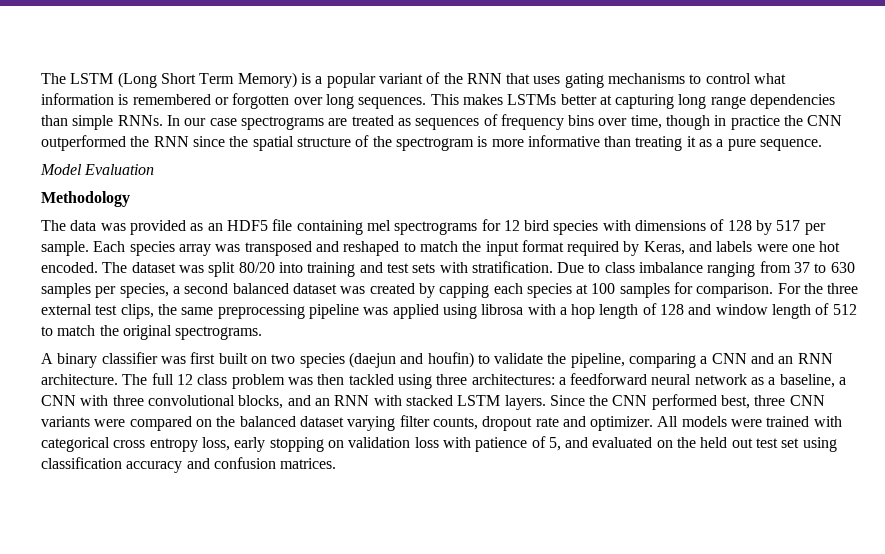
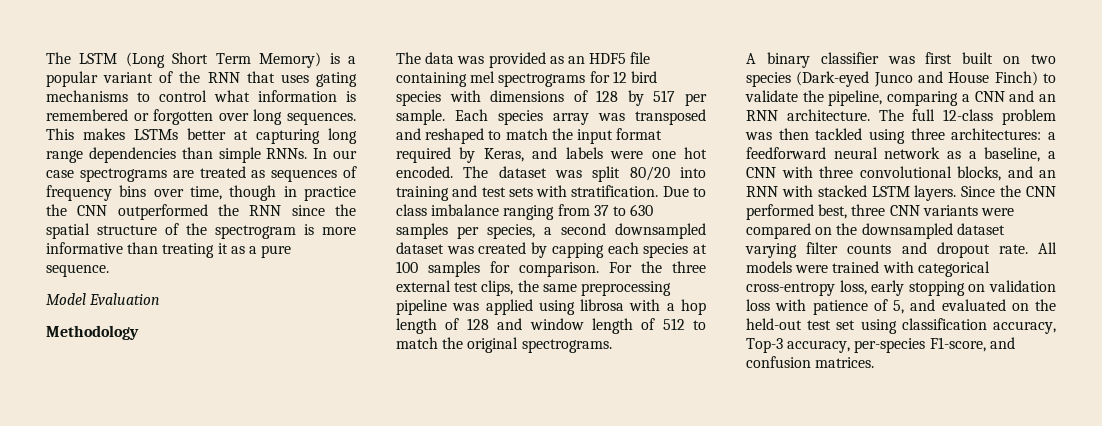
- Due to class imbalance ranging from 37 to 630 samples per species, a second balanced dataset was created by capping each species at 100 samples for comparison.
+ Due to class imbalance ranging from 37 to 630 samples per species, a second downsampled dataset was created by capping each species at 100 samples for comparison.
- A binary classifier was first built on two species (daejun and houfin) to validate the pipeline, comparing a CNN and an RNN architecture.
+ A binary classifier was first built on two species (Dark-eyed Junco and House Finch) to validate the pipeline, comparing a CNN and an RNN architecture.
- The full 12 class problem was then tackled using three architectures: a feedforward neural network as a baseline, a CNN with three convolutional blocks, and an RNN with stacked LSTM layers.
+ The full 12-class problem was then tackled using three architectures: a feedforward neural network as a baseline, a CNN with three convolutional blocks, and an RNN with stacked LSTM layers.
- Since the CNN performed best, three CNN variants were compared on the balanced dataset varying filter counts, dropout rate and optimizer.
+ Since the CNN performed best, three CNN variants were compared on the downsampled dataset varying filter counts and dropout rate.
- All models were trained with categorical cross entropy loss, early stopping on validation loss with patience of 5, and evaluated on the held out test set using classification accuracy and confusion matrices.
+ All models were trained with categorical cross-entropy loss, early stopping on validation loss with patience of 5, and evaluated on the held-out test set using classification accuracy, Top-3 accuracy, per-species F1-score, and confusion matrices.

